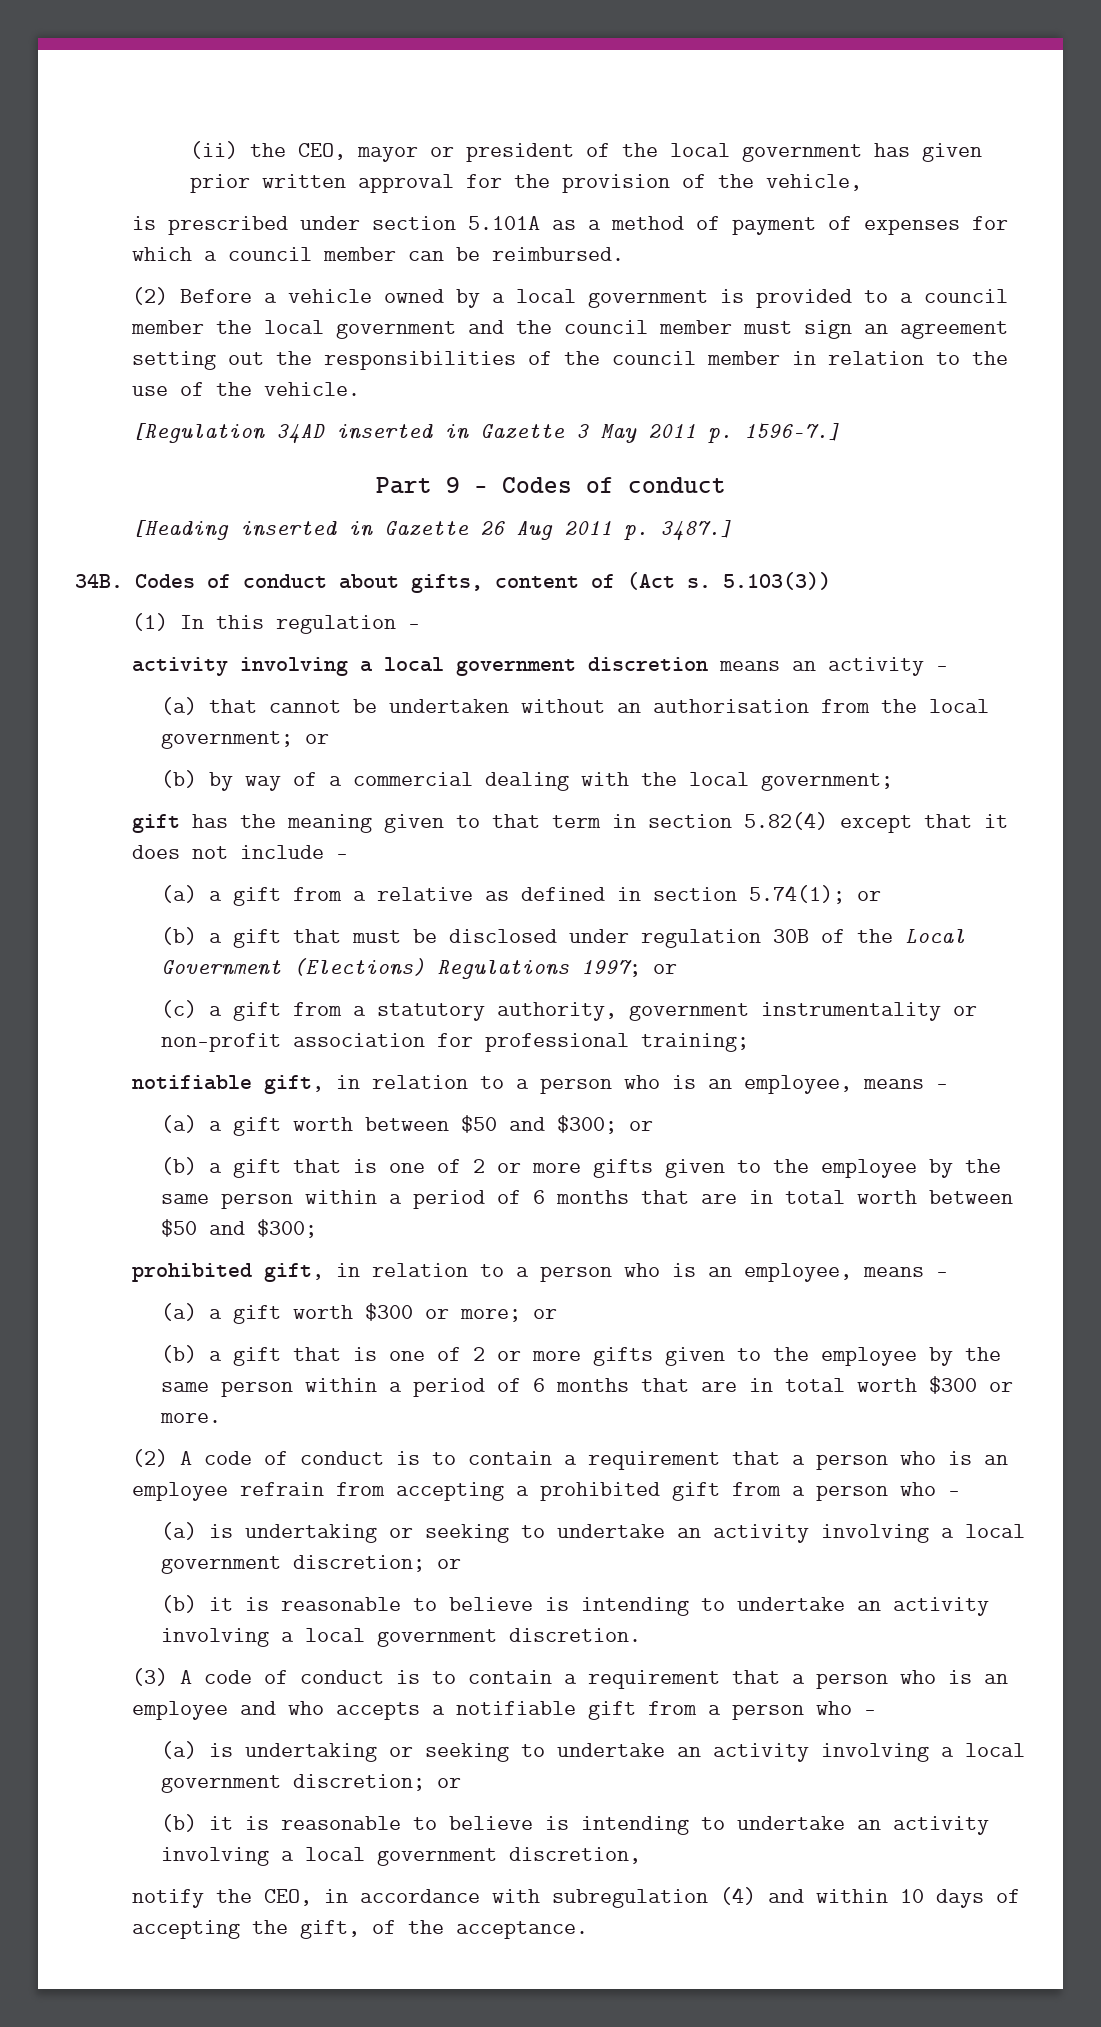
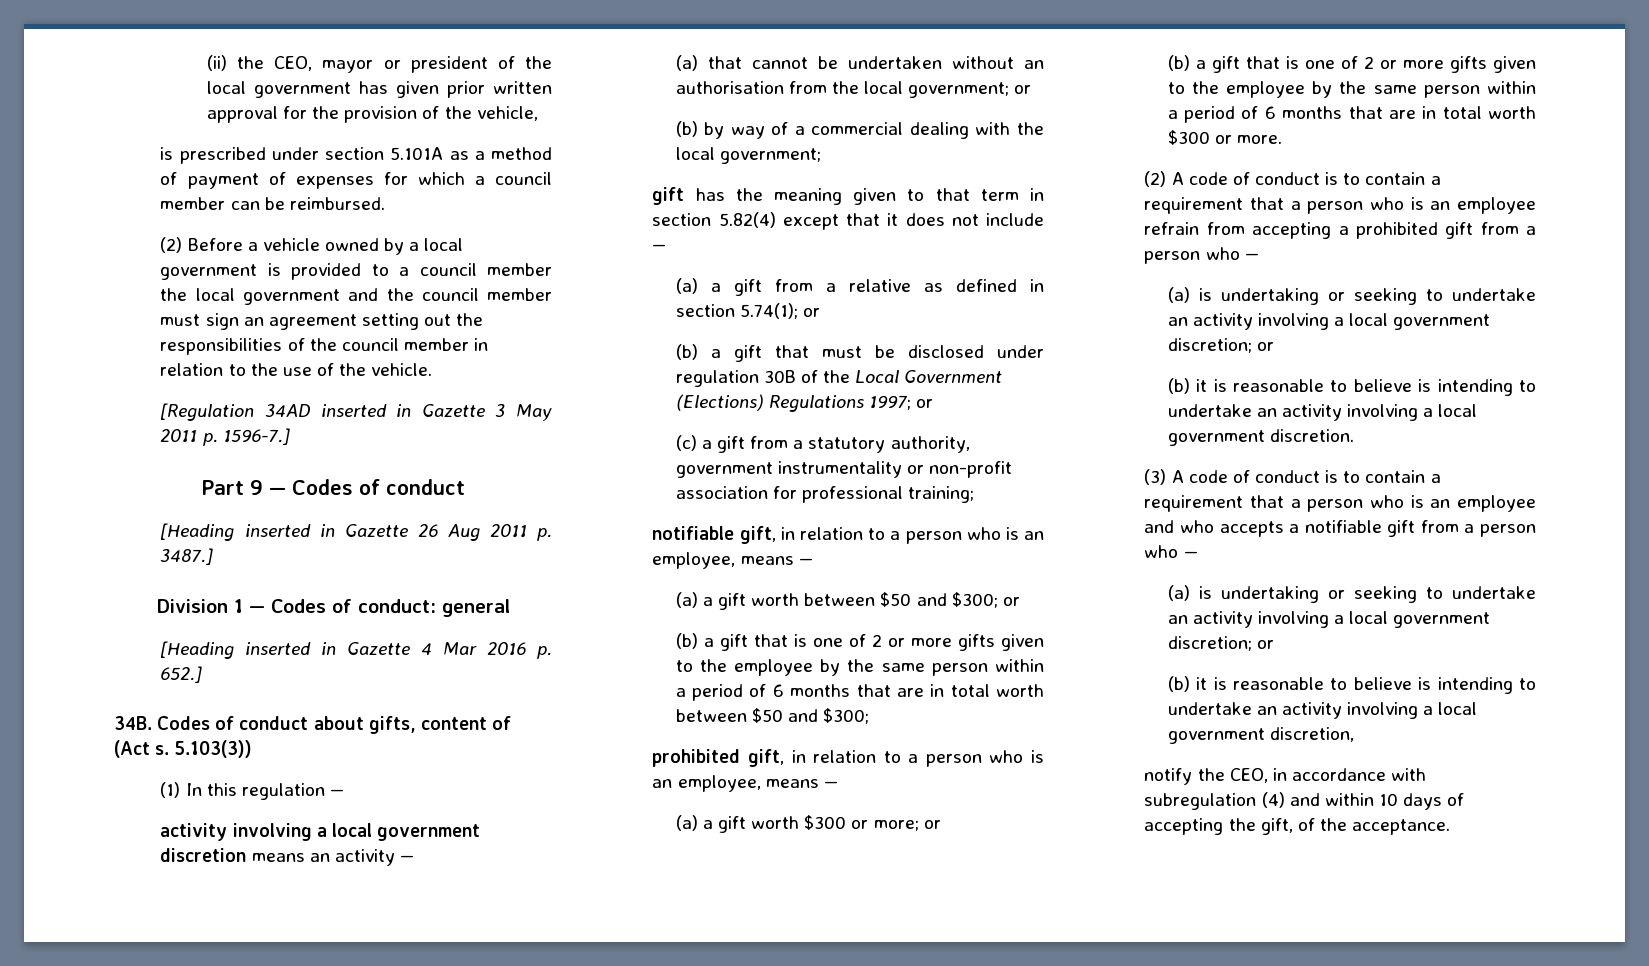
+ Division 1 — Codes of conduct: general
+ [Heading inserted in Gazette 4 Mar 2016 p. 652.]

